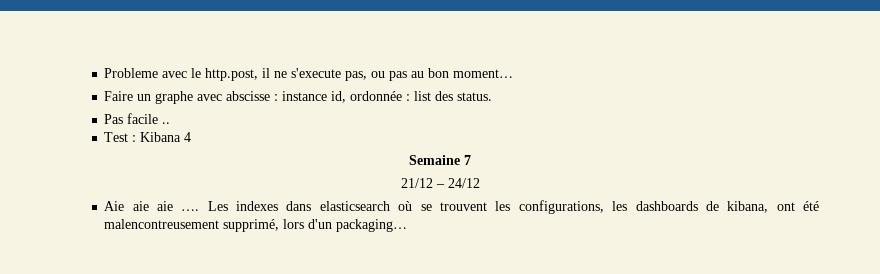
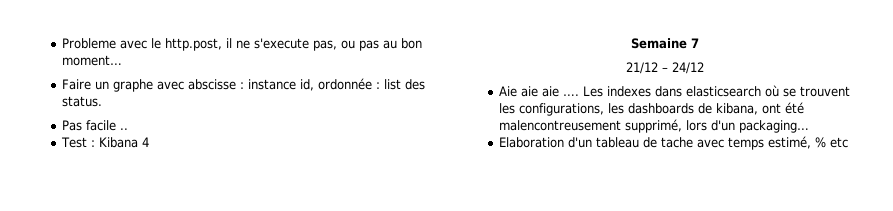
+ Elaboration d'un tableau de tache avec temps estimé, % etc

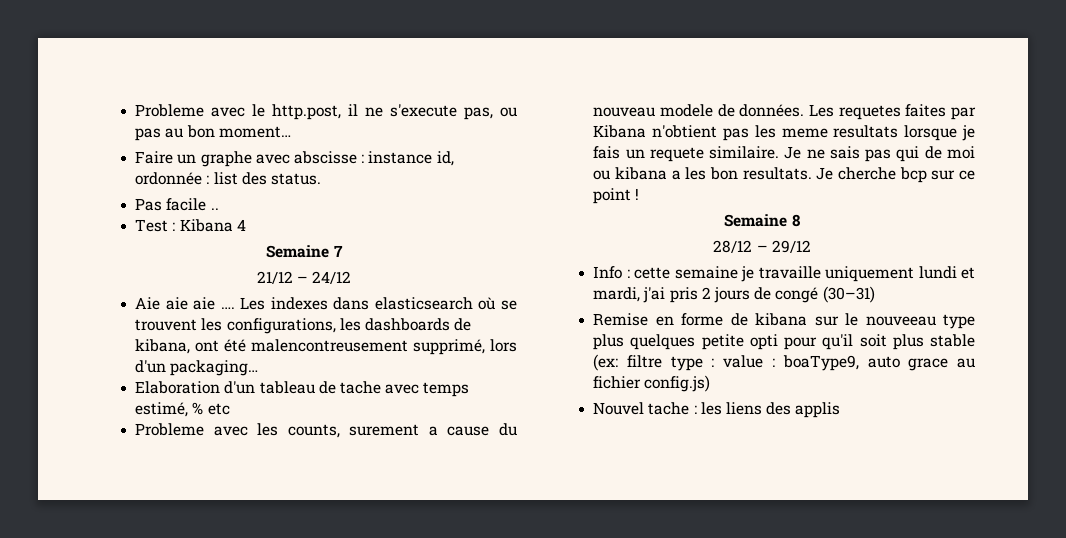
+ Probleme avec les counts, surement a cause du nouveau modele de données. Les requetes faites par Kibana n'obtient pas les meme resultats lorsque je fais un requete similaire. Je ne sais pas qui de moi ou kibana a les bon resultats. Je cherche bcp sur ce point !
+ Semaine 8
+ 28/12 – 29/12
+ Info : cette semaine je travaille uniquement lundi et mardi, j'ai pris 2 jours de congé (30–31)
+ Remise en forme de kibana sur le nouveeau type plus quelques petite opti pour qu'il soit plus stable (ex: filtre type : value : boaType9, auto grace au fichier config.js)
+ Nouvel tache : les liens des applis

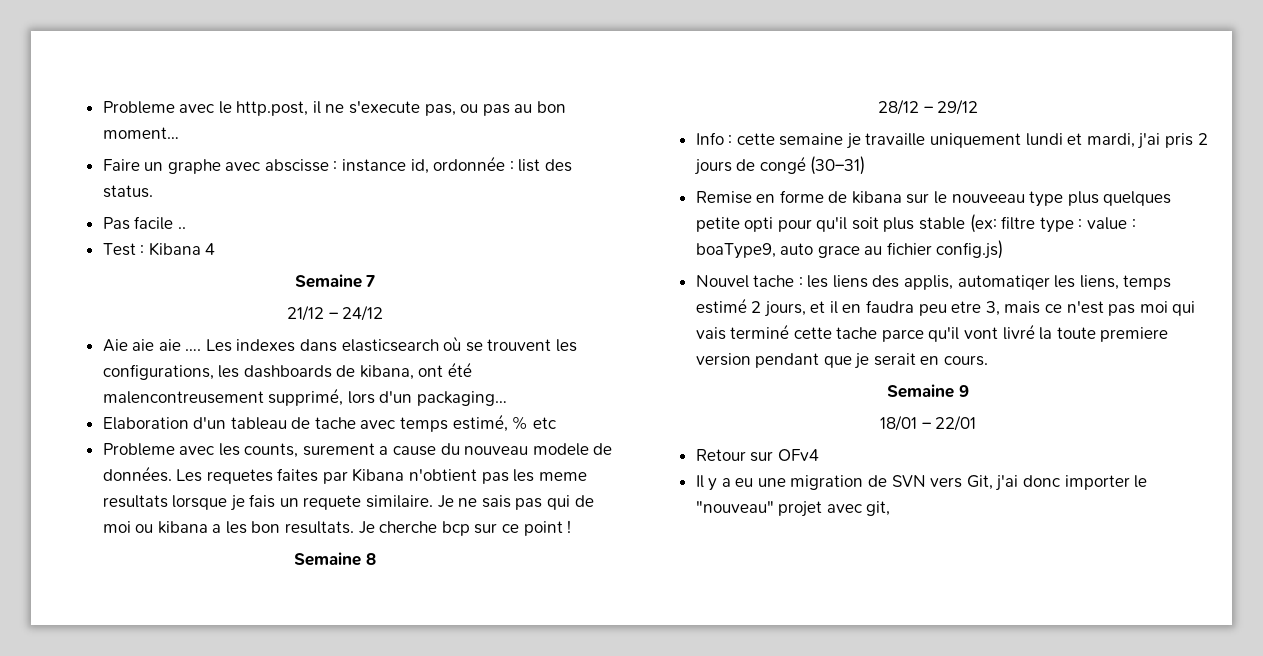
- Nouvel tache : les liens des applis
+ Nouvel tache : les liens des applis, automatiqer les liens, temps estimé 2 jours, et il en faudra peu etre 3, mais ce n'est pas moi qui vais terminé cette tache parce qu'il vont livré la toute premiere version pendant que je serait en cours.
+ Semaine 9
+ 18/01 – 22/01
+ Retour sur OFv4
+ Il y a eu une migration de SVN vers Git, j'ai donc importer le "nouveau" projet avec git,

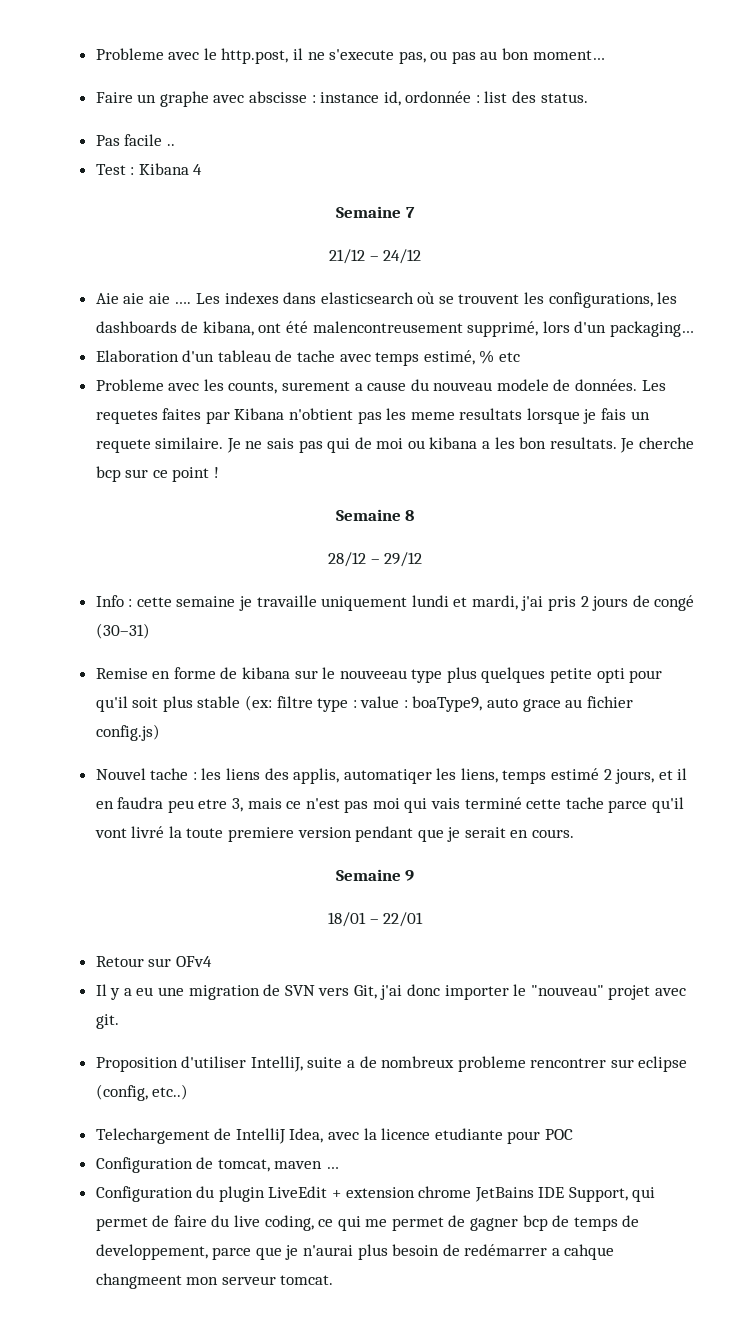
- Il y a eu une migration de SVN vers Git, j'ai donc importer le "nouveau" projet avec git,
+ Il y a eu une migration de SVN vers Git, j'ai donc importer le "nouveau" projet avec git.
+ Proposition d'utiliser IntelliJ, suite a de nombreux probleme rencontrer sur eclipse (config, etc..)
+ Telechargement de IntelliJ Idea, avec la licence etudiante pour POC
+ Configuration de tomcat, maven …
+ Configuration du plugin LiveEdit + extension chrome JetBains IDE Support, qui permet de faire du live coding, ce qui me permet de gagner bcp de temps de developpement, parce que je n'aurai plus besoin de redémarrer a cahque changmeent mon serveur tomcat.

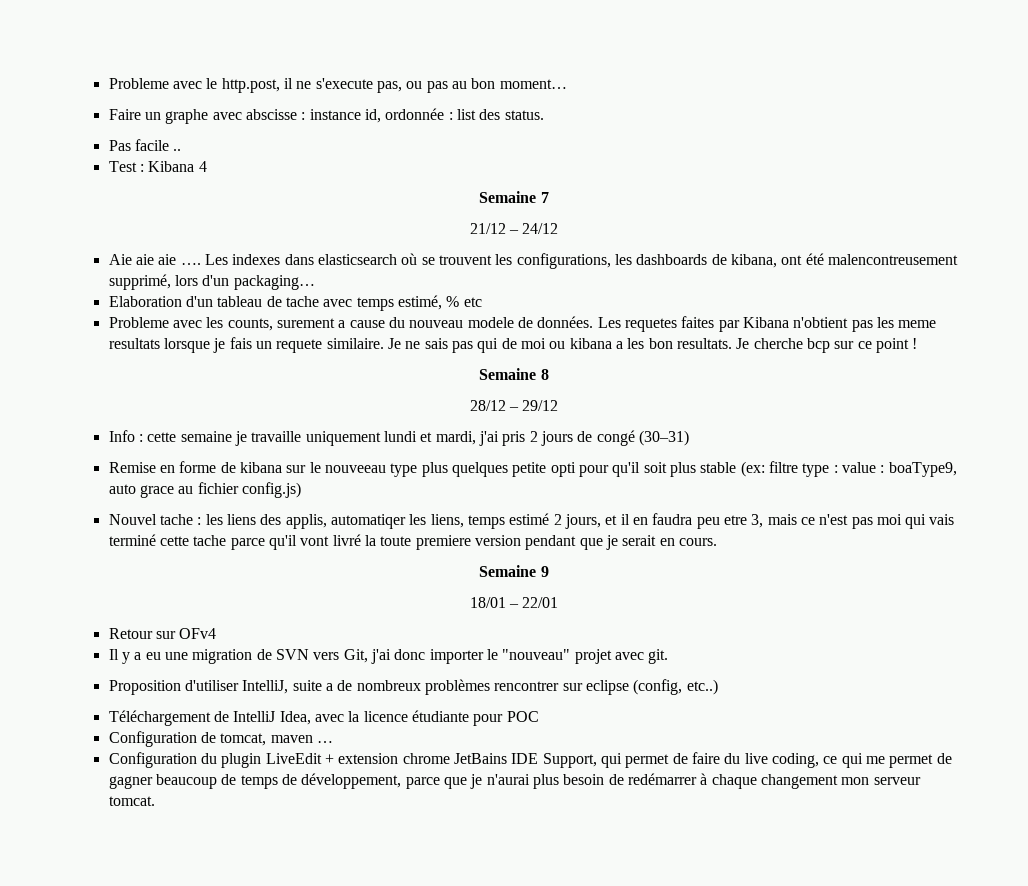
- Proposition d'utiliser IntelliJ, suite a de nombreux probleme rencontrer sur eclipse (config, etc..)
+ Proposition d'utiliser IntelliJ, suite a de nombreux problèmes rencontrer sur eclipse (config, etc..)
- Telechargement de IntelliJ Idea, avec la licence etudiante pour POC
+ Téléchargement de IntelliJ Idea, avec la licence étudiante pour POC
- Configuration du plugin LiveEdit + extension chrome JetBains IDE Support, qui permet de faire du live coding, ce qui me permet de gagner bcp de temps de developpement, parce que je n'aurai plus besoin de redémarrer a cahque changmeent mon serveur tomcat.
+ Configuration du plugin LiveEdit + extension chrome JetBains IDE Support, qui permet de faire du live coding, ce qui me permet de gagner beaucoup de temps de développement, parce que je n'aurai plus besoin de redémarrer à chaque changement mon serveur tomcat.

